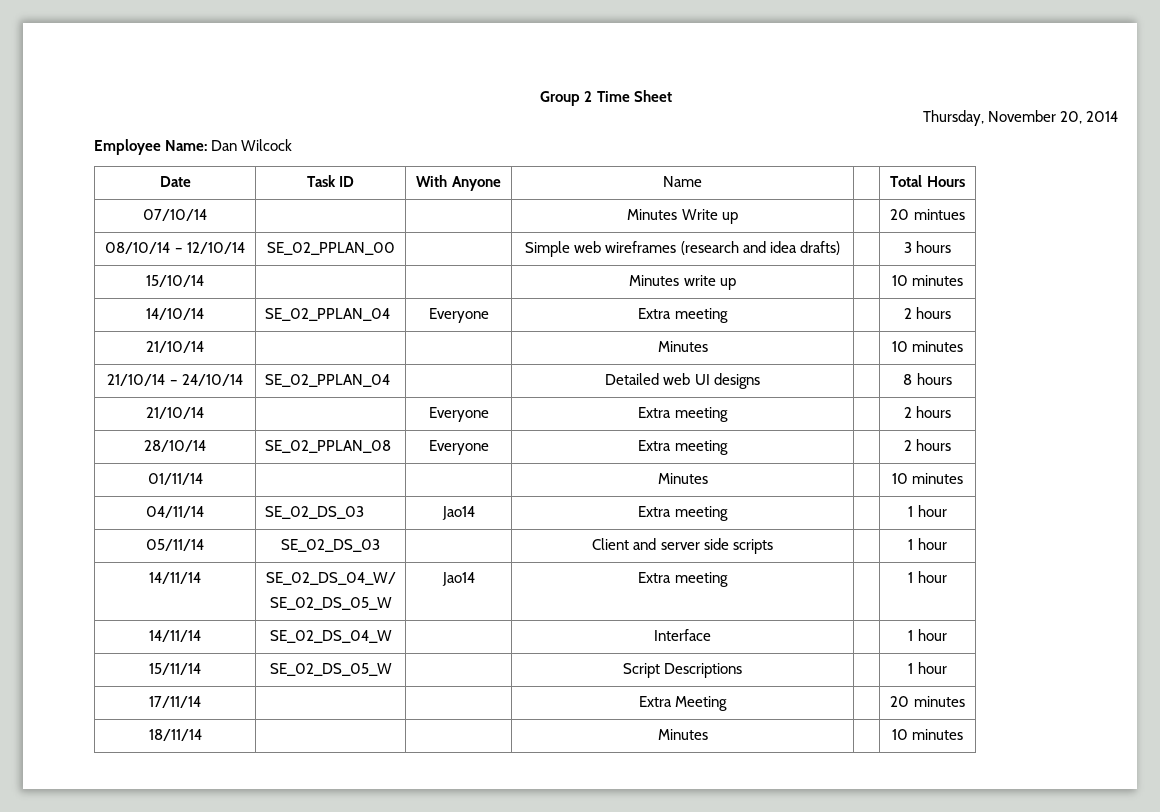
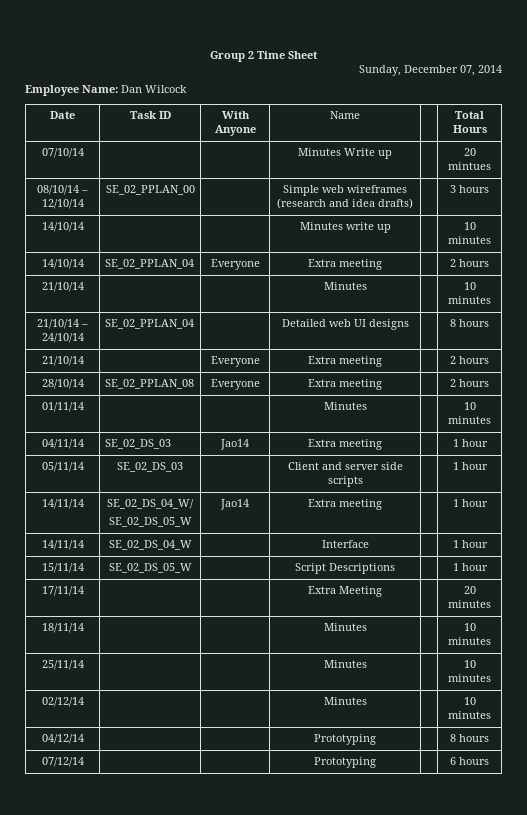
- Thursday, November 20, 2014
+ Sunday, December 07, 2014
- 15/10/14 | | | Minutes write up | | 10 minutes
+ 14/10/14 | | | Minutes write up | | 10 minutes
+ 25/11/14 | | | Minutes | | 10 minutes
+ 02/12/14 | | | Minutes | | 10 minutes
+ 04/12/14 | | | Prototyping | | 8 hours
+ 07/12/14 | | | Prototyping | | 6 hours

